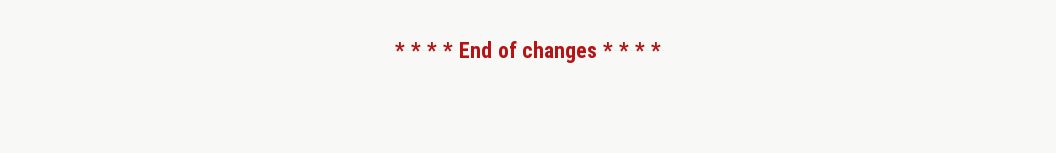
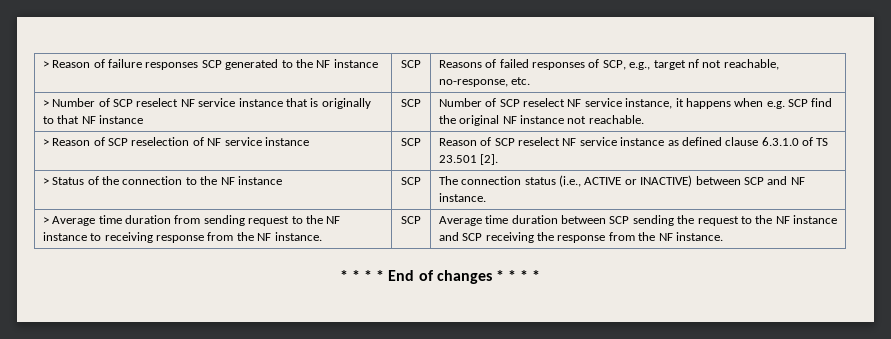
+ > Reason of failure responses SCP generated to the NF instance | SCP | Reasons of failed responses of SCP, e.g., target nf not reachable, no-response, etc.
+ > Number of SCP reselect NF service instance that is originally to that NF instance | SCP | Number of SCP reselect NF service instance, it happens when e.g. SCP find the original NF instance not reachable.
+ > Reason of SCP reselection of NF service instance | SCP | Reason of SCP reselect NF service instance as defined clause 6.3.1.0 of TS 23.501 [2].
+ > Status of the connection to the NF instance | SCP | The connection status (i.e., ACTIVE or INACTIVE) between SCP and NF instance.
+ > Average time duration from sending request to the NF instance to receiving response from the NF instance. | SCP | Average time duration between SCP sending the request to the NF instance and SCP receiving the response from the NF instance.

